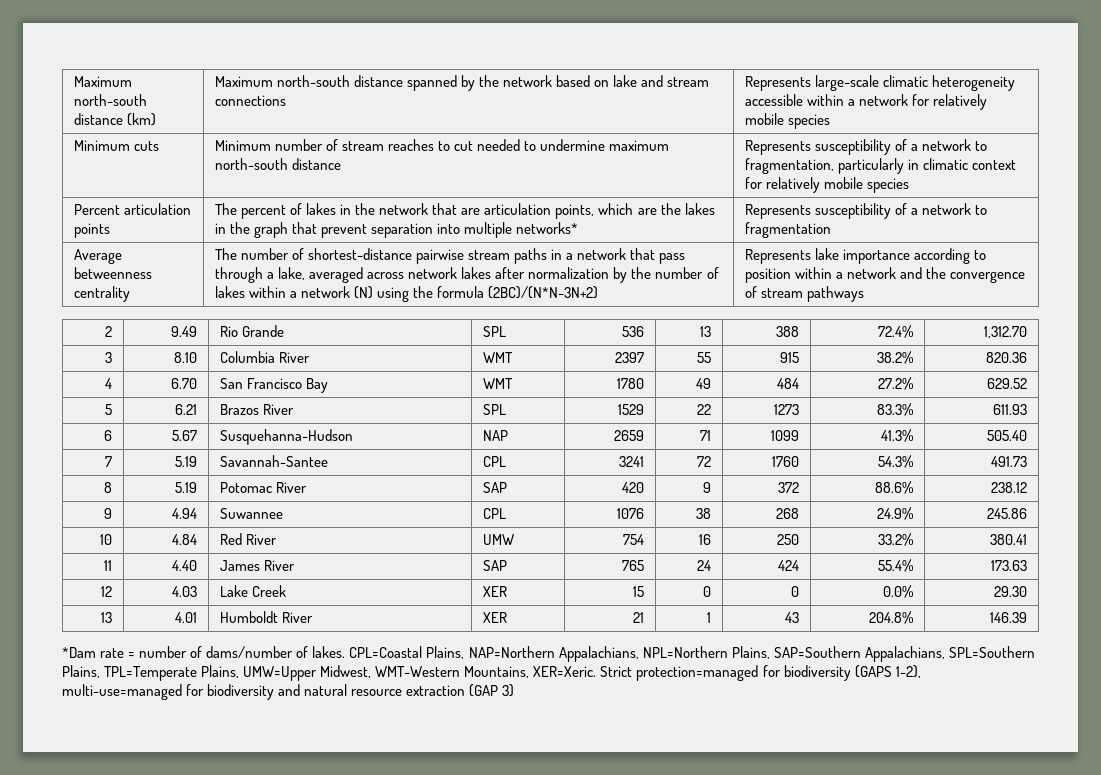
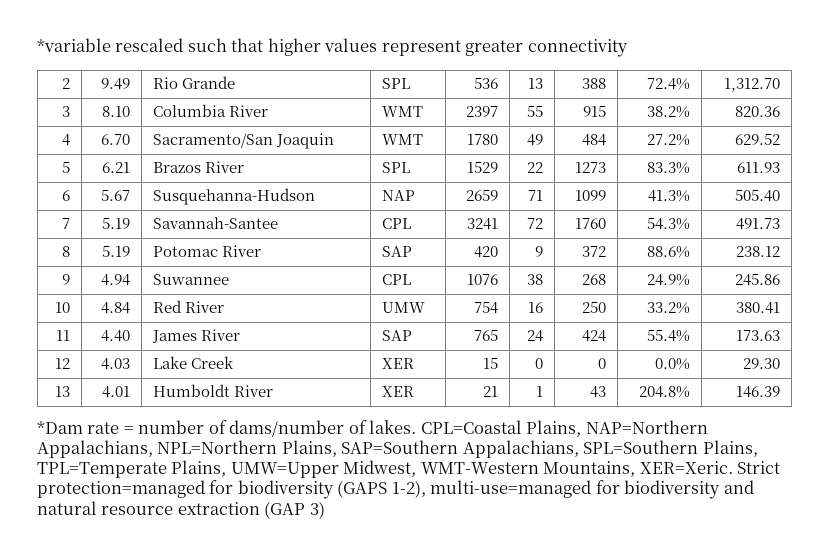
- Maximum north-south distance (km) | Maximum north-south distance spanned by the network based on lake and stream connections | Represents large-scale climatic heterogeneity accessible within a network for relatively mobile species
- Minimum cuts | Minimum number of stream reaches to cut needed to undermine maximum north-south distance | Represents susceptibility of a network to fragmentation, particularly in climatic context for relatively mobile species
- Percent articulation points | The percent of lakes in the network that are articulation points, which are the lakes in the graph that prevent separation into multiple networks* | Represents susceptibility of a network to fragmentation
- Average betweenness centrality | The number of shortest-distance pairwise stream paths in a network that pass through a lake, averaged across network lakes after normalization by the number of lakes within a network (N) using the formula (2BC)/(N*N-3N+2) | Represents lake importance according to position within a network and the convergence of stream pathways
+ *variable rescaled such that higher values represent greater connectivity
- 4 | 6.70 | San Francisco Bay | WMT | 1780 | 49 | 484 | 27.2% | 629.52
+ 4 | 6.70 | Sacramento/San Joaquin | WMT | 1780 | 49 | 484 | 27.2% | 629.52

